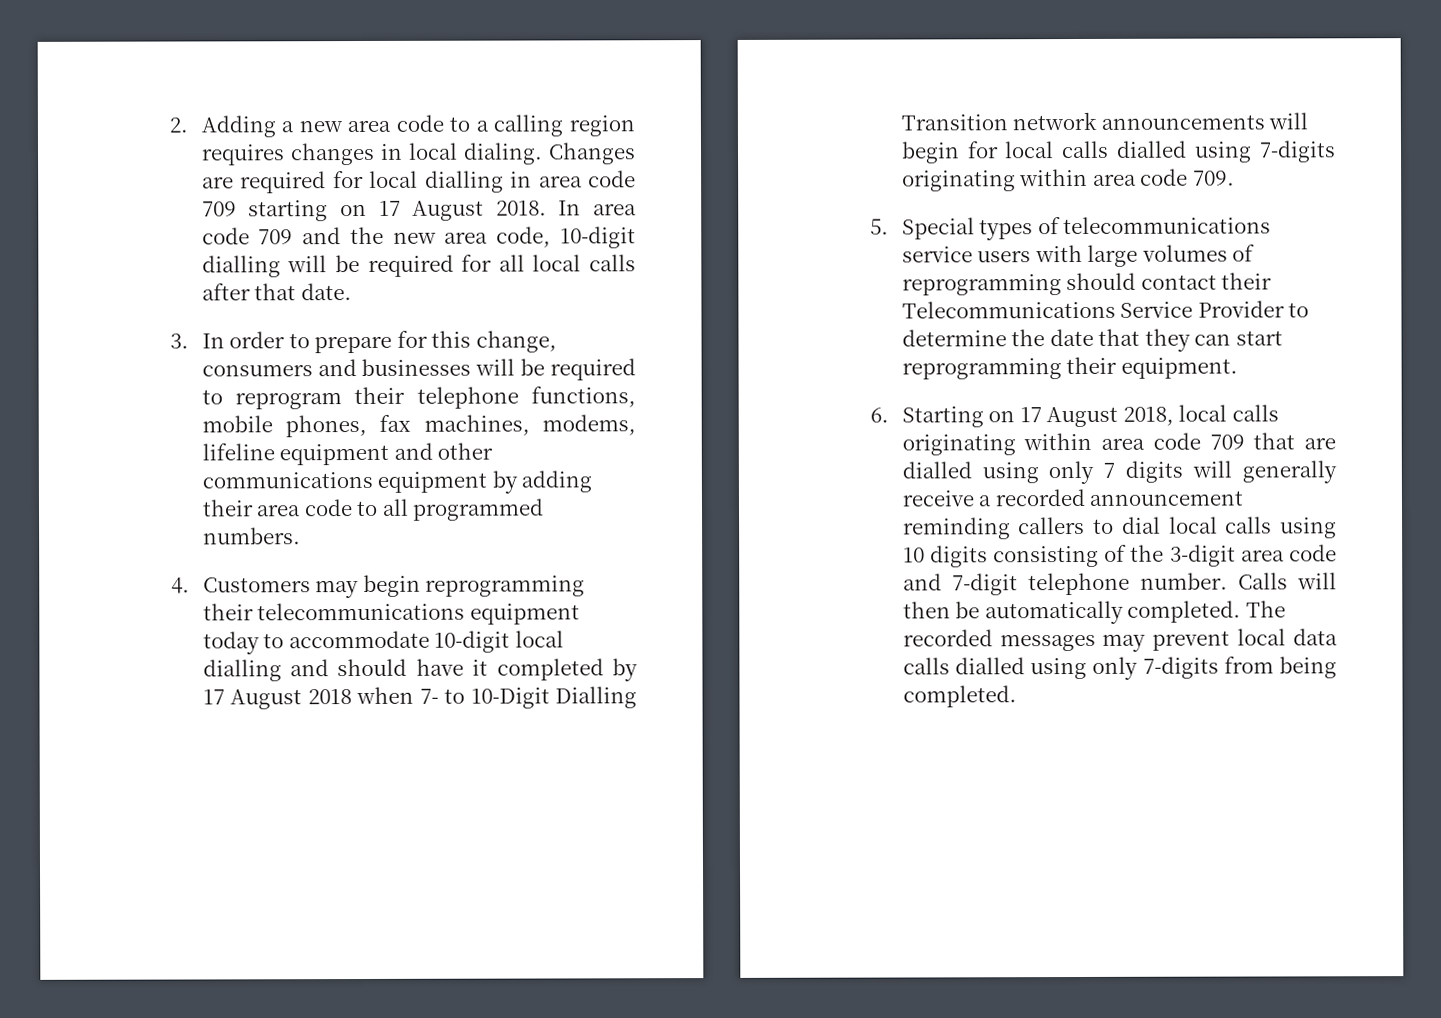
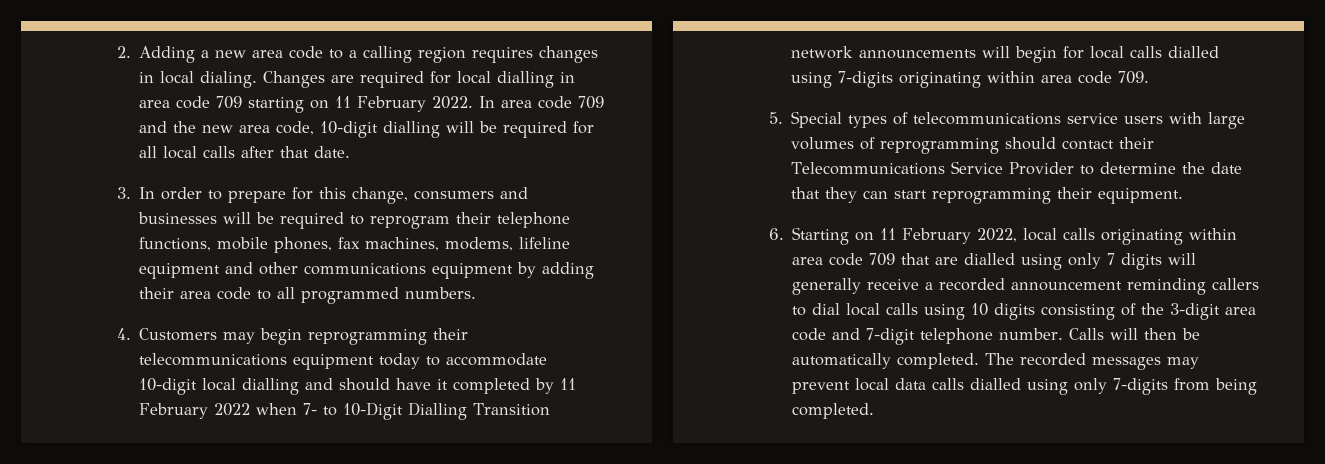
- Changes are required for local dialling in area code 709 starting on 17 August 2018.
+ Changes are required for local dialling in area code 709 starting on 11 February 2022.
- 4. Customers may begin reprogramming their telecommunications equipment today to accommodate 10-digit local dialling and should have it completed by 17 August 2018 when 7- to 10-Digit Dialling Transition network announcements will begin for local calls dialled using 7-digits originating within area code 709.
+ 4. Customers may begin reprogramming their telecommunications equipment today to accommodate 10-digit local dialling and should have it completed by 11 February 2022 when 7- to 10-Digit Dialling Transition network announcements will begin for local calls dialled using 7-digits originating within area code 709.
- 6. Starting on 17 August 2018, local calls originating within area code 709 that are dialled using only 7 digits will generally receive a recorded announcement reminding callers to dial local calls using 10 digits consisting of the 3-digit area code and 7-digit telephone number.
+ 6. Starting on 11 February 2022, local calls originating within area code 709 that are dialled using only 7 digits will generally receive a recorded announcement reminding callers to dial local calls using 10 digits consisting of the 3-digit area code and 7-digit telephone number.

